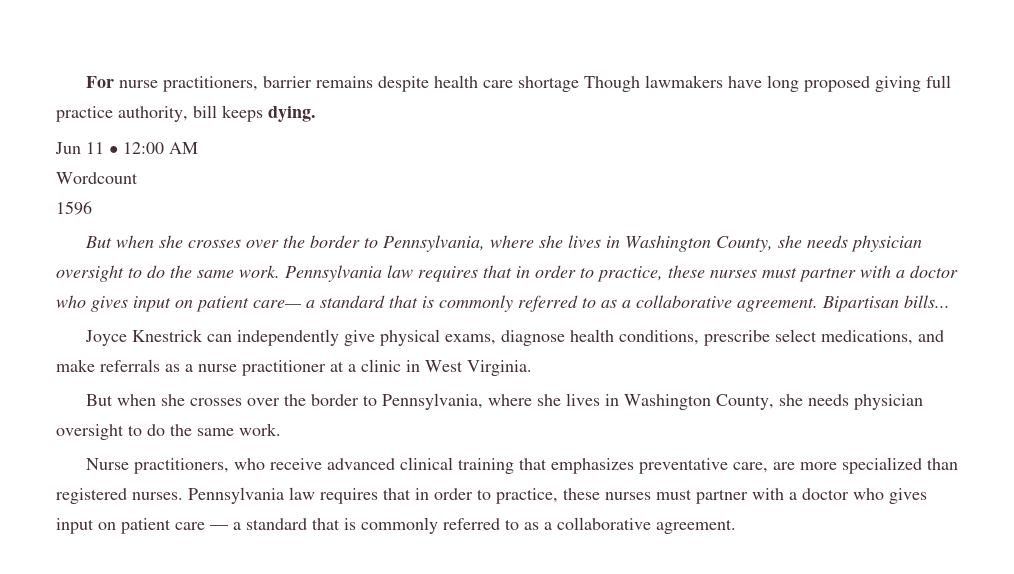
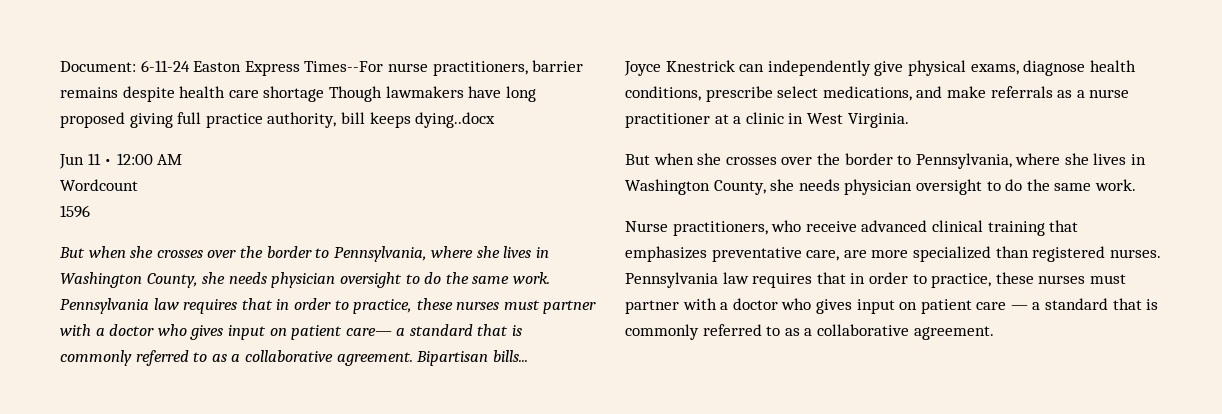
- For nurse practitioners, barrier remains despite health care shortage Though lawmakers have long proposed giving full practice authority, bill keeps dying.
+ Document: 6-11-24 Easton Express Times--For nurse practitioners, barrier remains despite health care shortage Though lawmakers have long proposed giving full practice authority, bill keeps dying..docx

